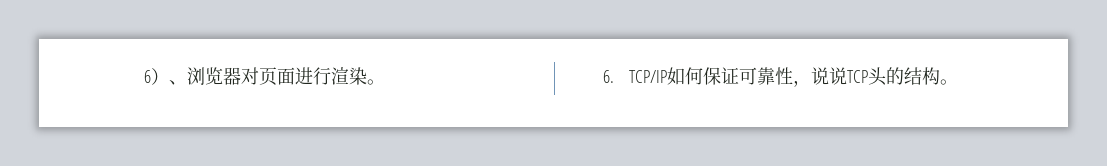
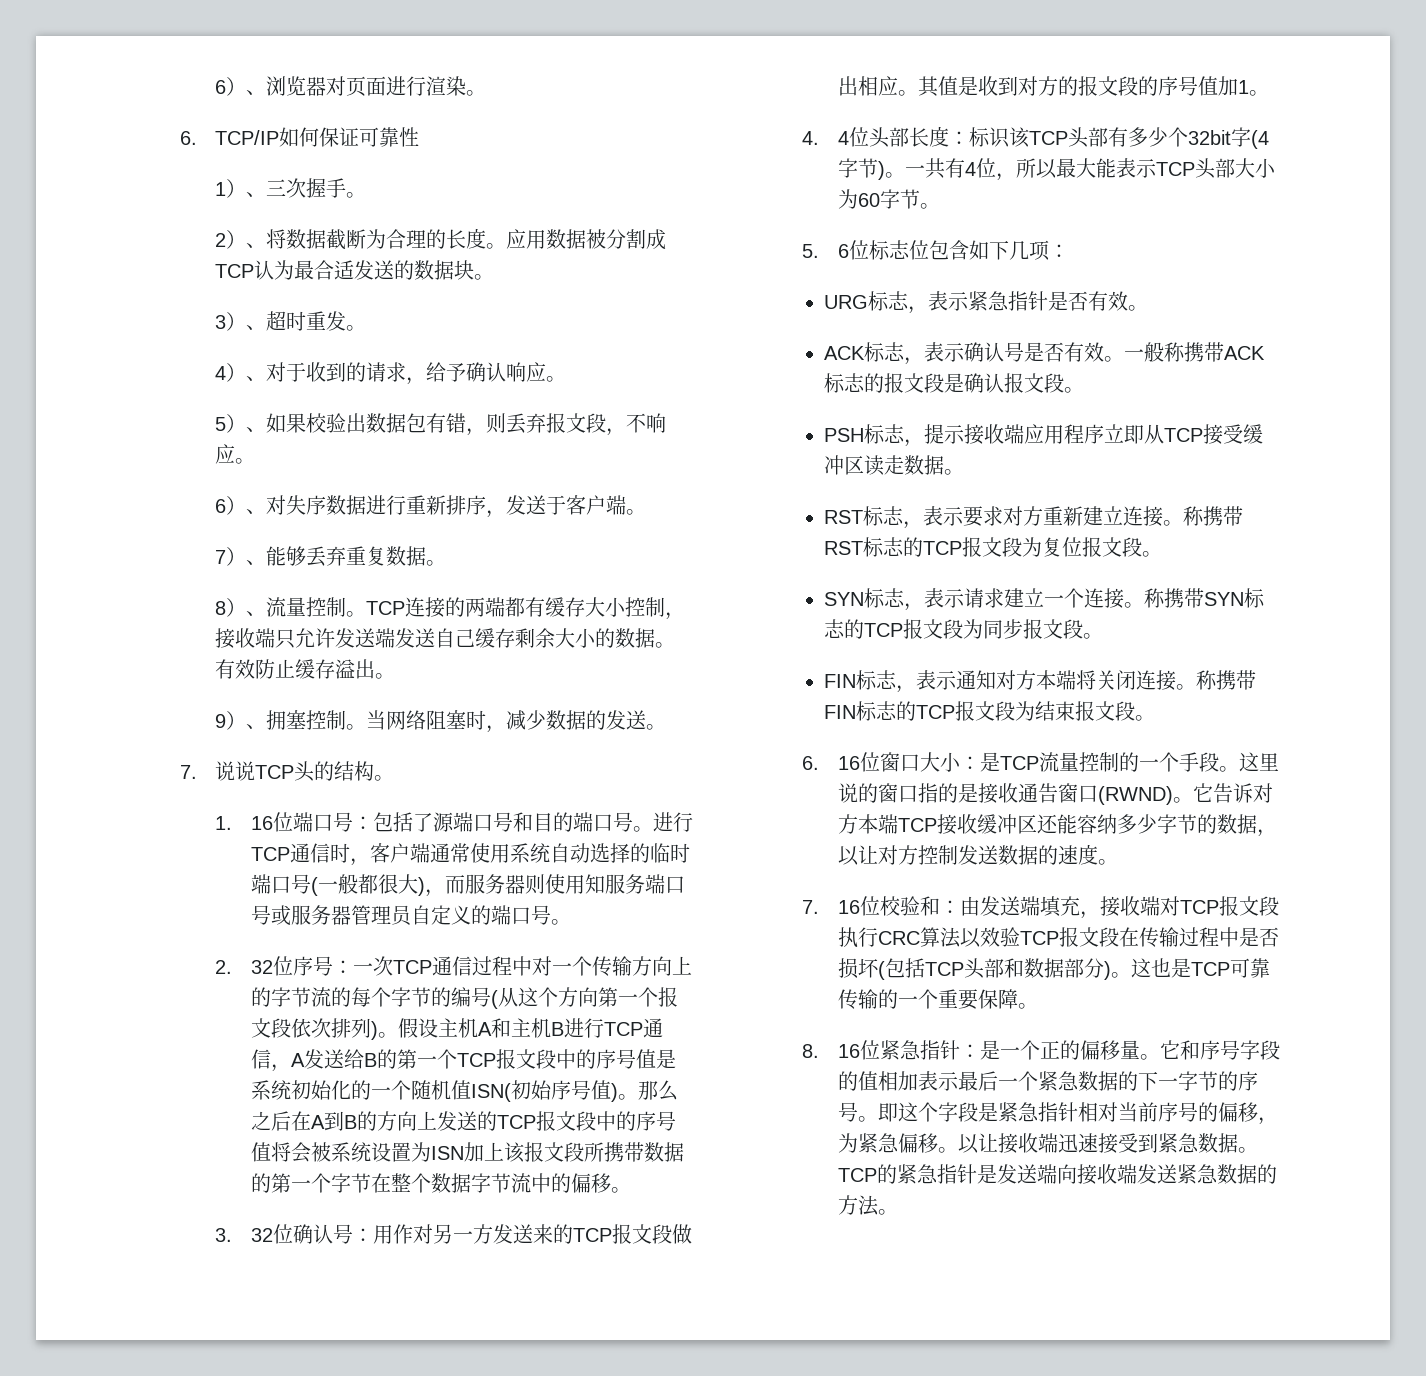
- 6. TCP/IP如何保证可靠性，说说TCP头的结构。
+ 6. TCP/IP如何保证可靠性
+ 1）、三次握手。
+ 2）、将数据截断为合理的长度。应用数据被分割成TCP认为最合适发送的数据块。
+ 3）、超时重发。
+ 4）、对于收到的请求，给予确认响应。
+ 5）、如果校验出数据包有错，则丢弃报文段，不响应。
+ 6）、对失序数据进行重新排序，发送于客户端。
+ 7）、能够丢弃重复数据。
+ 8）、流量控制。TCP连接的两端都有缓存大小控制，接收端只允许发送端发送自己缓存剩余大小的数据。有效防止缓存溢出。
+ 9）、拥塞控制。当网络阻塞时，减少数据的发送。
+ 7.说说TCP头的结构。
+ 1. 16位端口号：包括了源端口号和目的端口号。进行TCP通信时，客户端通常使用系统自动选择的临时端口号(一般都很大)，而服务器则使用知服务端口号或服务器管理员自定义的端口号。
+ 2. 32位序号：一次TCP通信过程中对一个传输方向上的字节流的每个字节的编号(从这个方向第一个报文段依次排列)。假设主机A和主机B进行TCP通信，A发送给B的第一个TCP报文段中的序号值是系统初始化的一个随机值ISN(初始序号值)。那么之后在A到B的方向上发送的TCP报文段中的序号值将会被系统设置为ISN加上该报文段所携带数据的第一个字节在整个数据字节流中的偏移。
+ 3. 32位确认号：用作对另一方发送来的TCP报文段做出相应。其值是收到对方的报文段的序号值加1。
+ 4. 4位头部长度：标识该TCP头部有多少个32bit字(4字节)。一共有4位，所以最大能表示TCP头部大小为60字节。
+ 5. 6位标志位包含如下几项：
+ URG标志，表示紧急指针是否有效。
+ ACK标志，表示确认号是否有效。一般称携带ACK标志的报文段是确认报文段。
+ PSH标志，提示接收端应用程序立即从TCP接受缓冲区读走数据。
+ RST标志，表示要求对方重新建立连接。称携带RST标志的TCP报文段为复位报文段。
+ SYN标志，表示请求建立一个连接。称携带SYN标志的TCP报文段为同步报文段。
+ FIN标志，表示通知对方本端将关闭连接。称携带FIN标志的TCP报文段为结束报文段。
+ 6. 16位窗口大小：是TCP流量控制的一个手段。这里说的窗口指的是接收通告窗口(RWND)。它告诉对方本端TCP接收缓冲区还能容纳多少字节的数据，以让对方控制发送数据的速度。
+ 7. 16位校验和：由发送端填充，接收端对TCP报文段执行CRC算法以效验TCP报文段在传输过程中是否损坏(包括TCP头部和数据部分)。这也是TCP可靠传输的一个重要保障。
+ 8. 16位紧急指针：是一个正的偏移量。它和序号字段的值相加表示最后一个紧急数据的下一字节的序号。即这个字段是紧急指针相对当前序号的偏移，为紧急偏移。以让接收端迅速接受到紧急数据。TCP的紧急指针是发送端向接收端发送紧急数据的方法。

